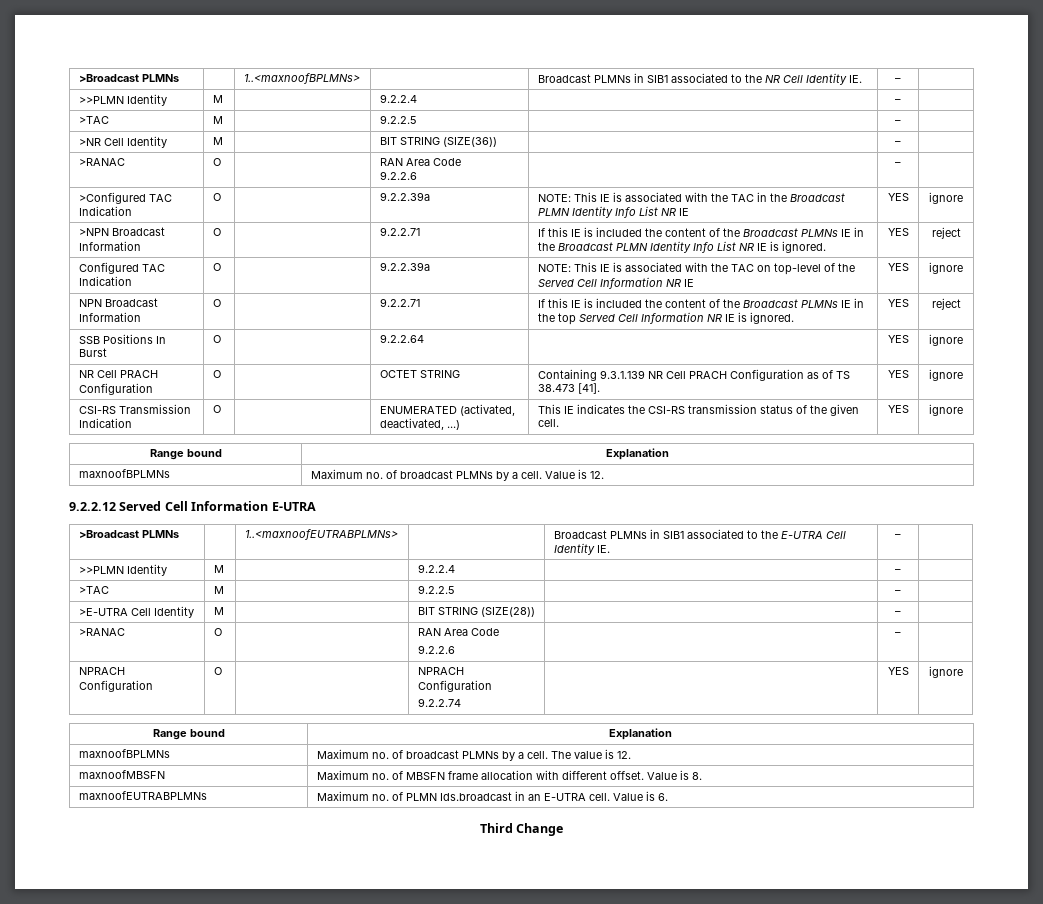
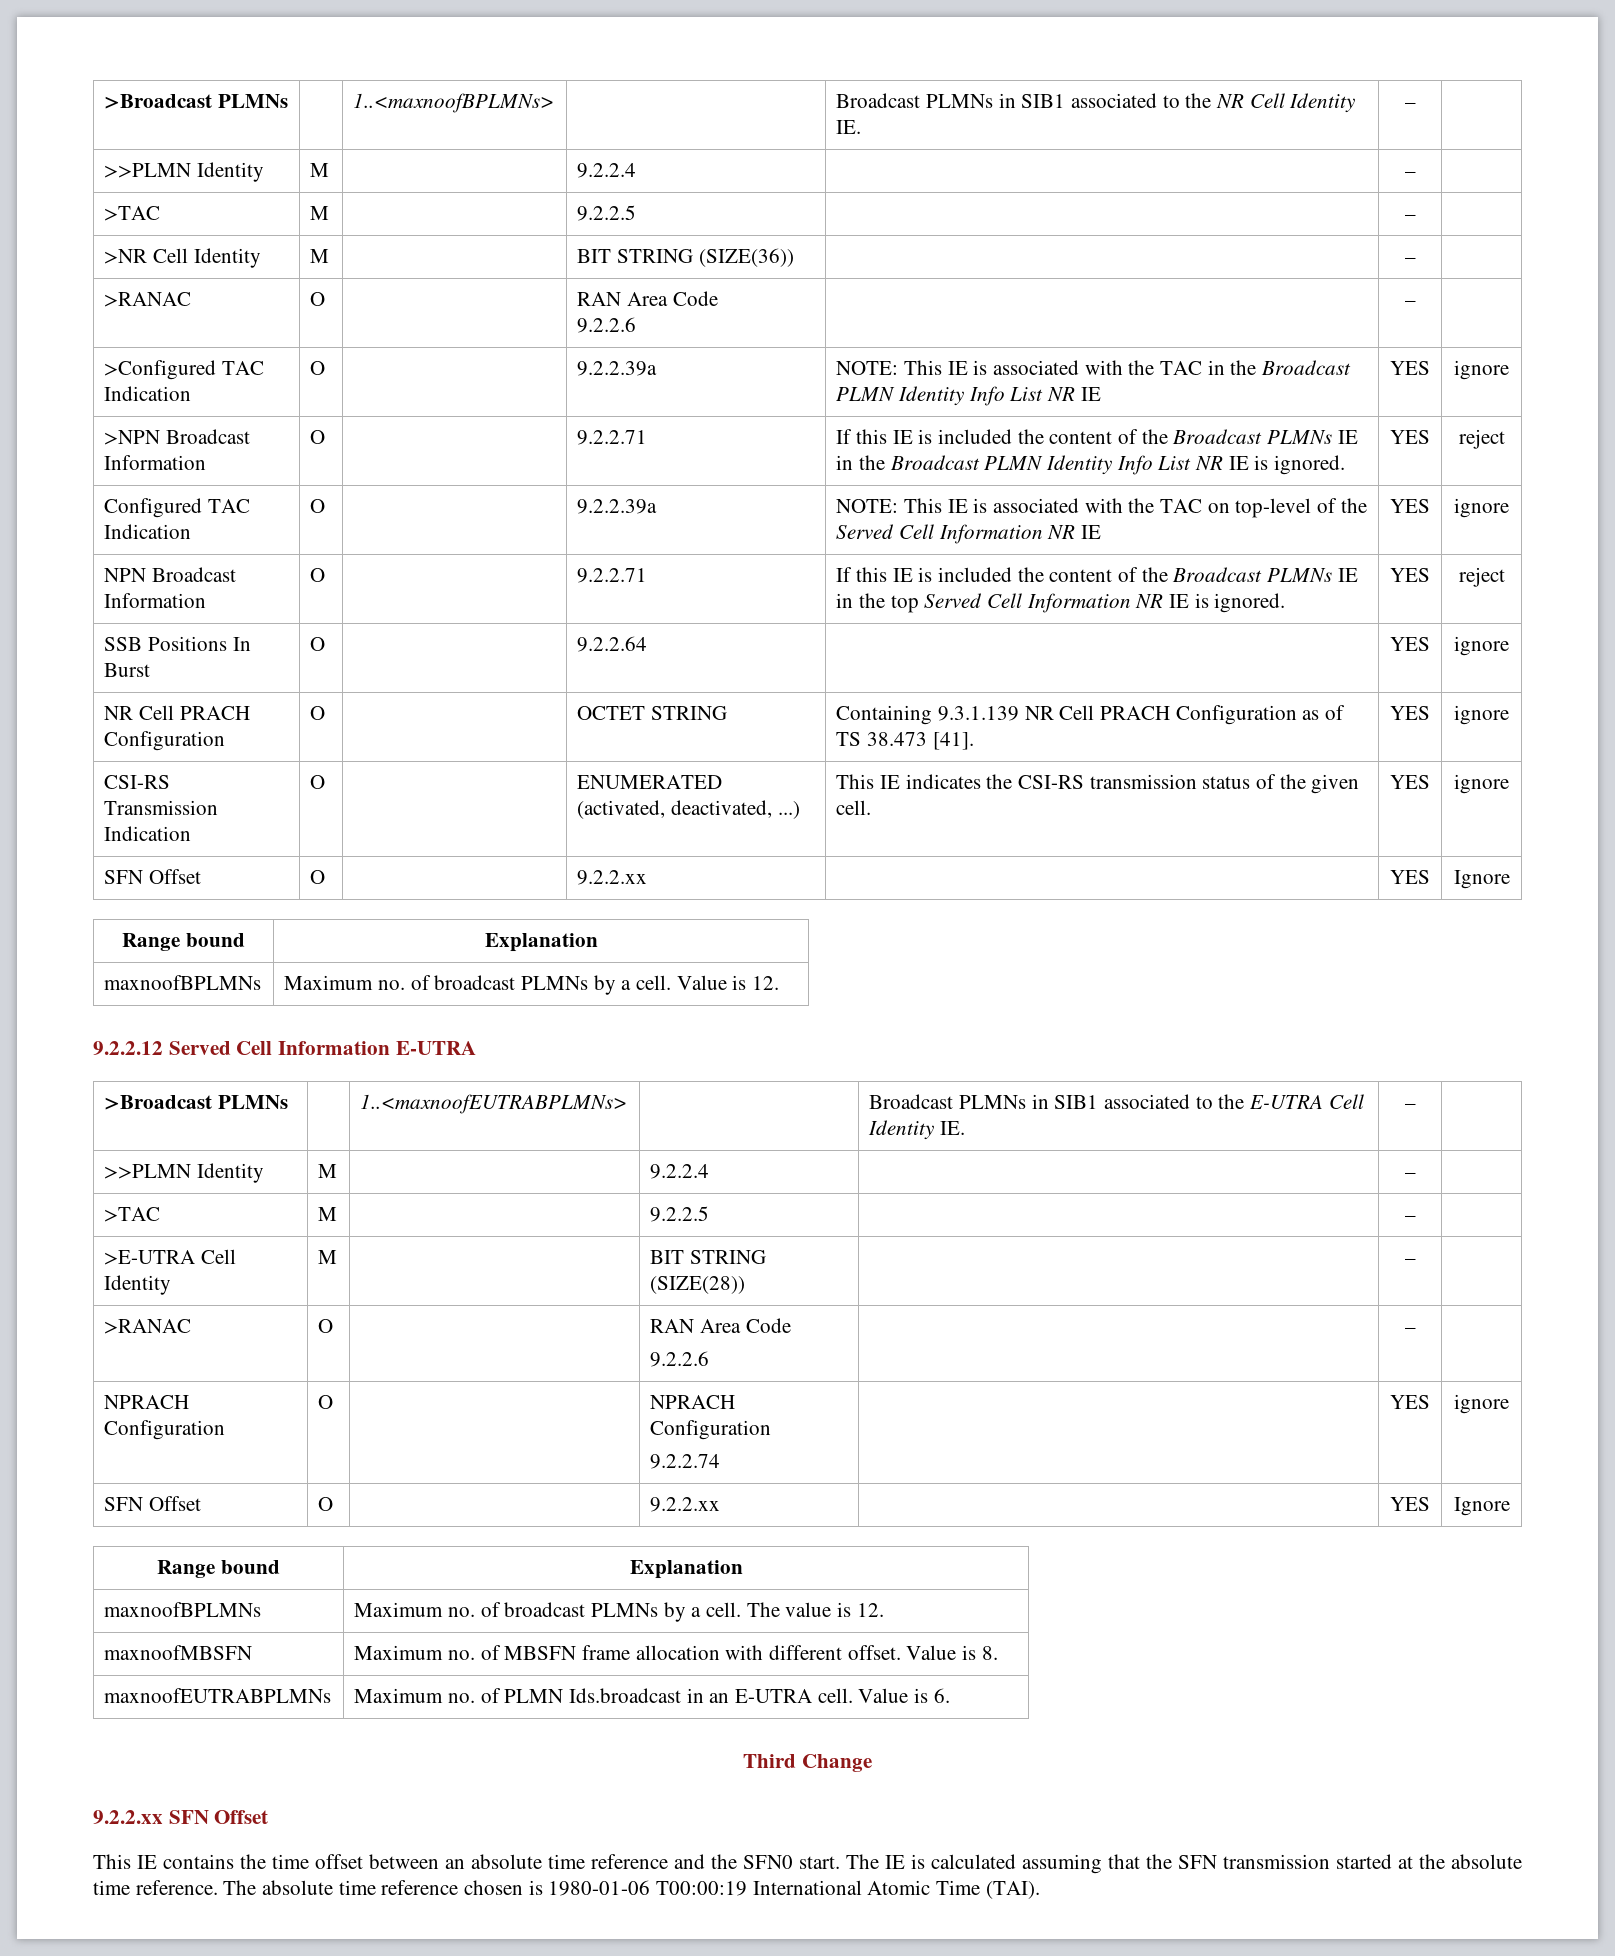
  CSI-RS Transmission Indication | O | | ENUMERATED (activated, deactivated, ...) | This IE indicates the CSI-RS transmission status of the given cell. | YES | ignore
+ SFN Offset | O | | 9.2.2.xx | | YES | Ignore
  NPRACH Configuration | O | | NPRACH Configuration
  9.2.2.74 | | YES | ignore
+ SFN Offset | O | | 9.2.2.xx | | YES | Ignore
+ 9.2.2.xx SFN Offset
+ This IE contains the time offset between an absolute time reference and the SFN0 start. The IE is calculated assuming that the SFN transmission started at the absolute time reference. The absolute time reference chosen is 1980-01-06 T00:00:19 International Atomic Time (TAI).

